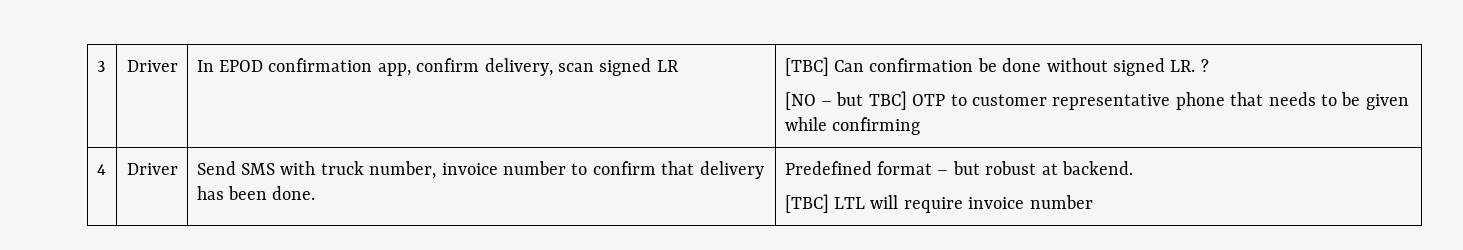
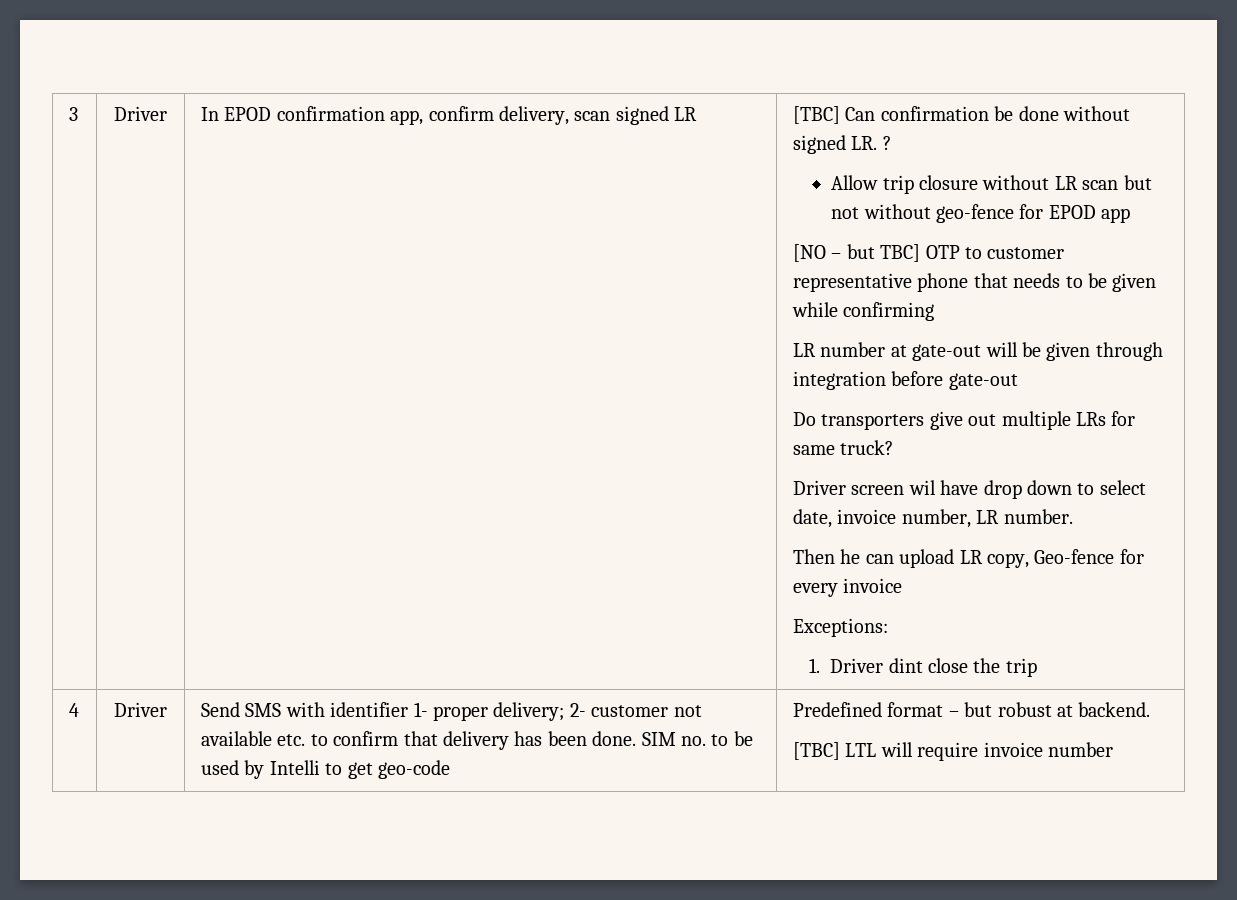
+ Allow trip closure without LR scan but not without geo-fence for EPOD app
+ LR number at gate-out will be given through integration before gate-out
+ Do transporters give out multiple LRs for same truck?
+ Driver screen wil have drop down to select date, invoice number, LR number.
+ Then he can upload LR copy, Geo-fence for every invoice
+ Exceptions:
+ 1. Driver dint close the trip
- Send SMS with truck number, invoice number to confirm that delivery has been done.
+ Send SMS with identifier 1- proper delivery; 2- customer not available etc. to confirm that delivery has been done. SIM no. to be used by Intelli to get geo-code

